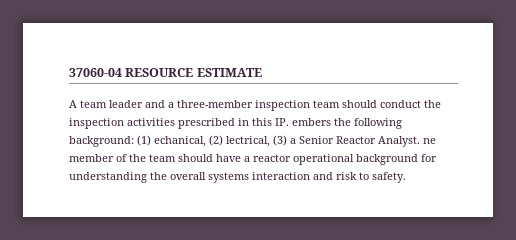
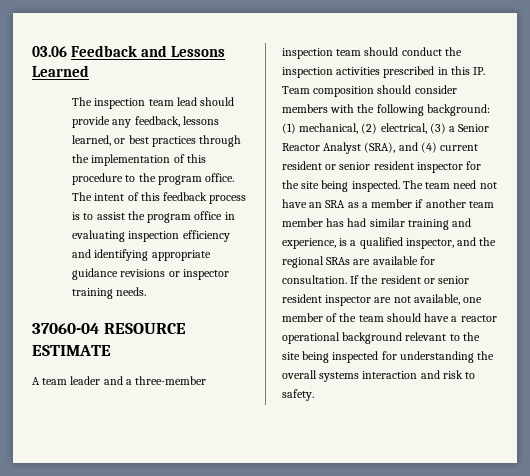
+ 03.06 Feedback and Lessons Learned
+ The inspection team lead should provide any feedback, lessons learned, or best practices through the implementation of this procedure to the program office. The intent of this feedback process is to assist the program office in evaluating inspection efficiency and identifying appropriate guidance revisions or inspector training needs.
- A team leader and a three-member inspection team should conduct the inspection activities prescribed in this IP. embers the following background: (1) echanical, (2) lectrical, (3) a Senior Reactor Analyst. ne member of the team should have a reactor operational background for understanding the overall systems interaction and risk to safety.
+ A team leader and a three-member inspection team should conduct the inspection activities prescribed in this IP. Team composition should consider members with the following background: (1) mechanical, (2) electrical, (3) a Senior Reactor Analyst (SRA), and (4) current resident or senior resident inspector for the site being inspected. The team need not have an SRA as a member if another team member has had similar training and experience, is a qualified inspector, and the regional SRAs are available for consultation. If the resident or senior resident inspector are not available, one member of the team should have a reactor operational background relevant to the site being inspected for understanding the overall systems interaction and risk to safety.

